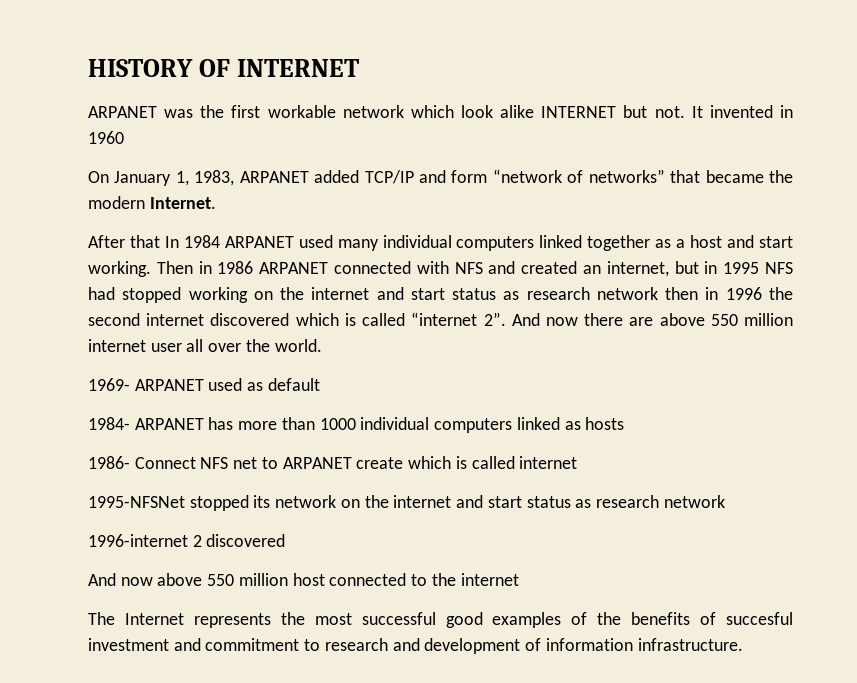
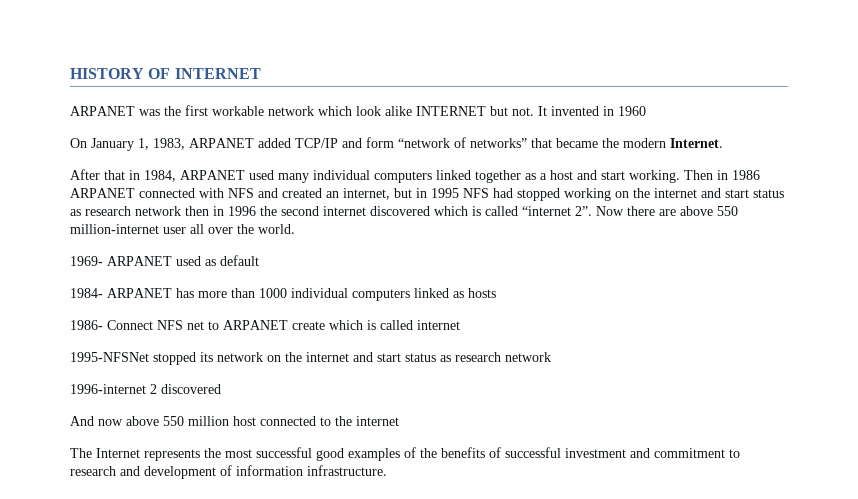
- After that In 1984 ARPANET used many individual computers linked together as a host and start working.
+ After that in 1984, ARPANET used many individual computers linked together as a host and start working.
- And now there are above 550 million internet user all over the world.
+ Now there are above 550 million-internet user all over the world.
- The Internet represents the most successful good examples of the benefits of succesful investment and commitment to research and development of information infrastructure.
+ The Internet represents the most successful good examples of the benefits of successful investment and commitment to research and development of information infrastructure.

